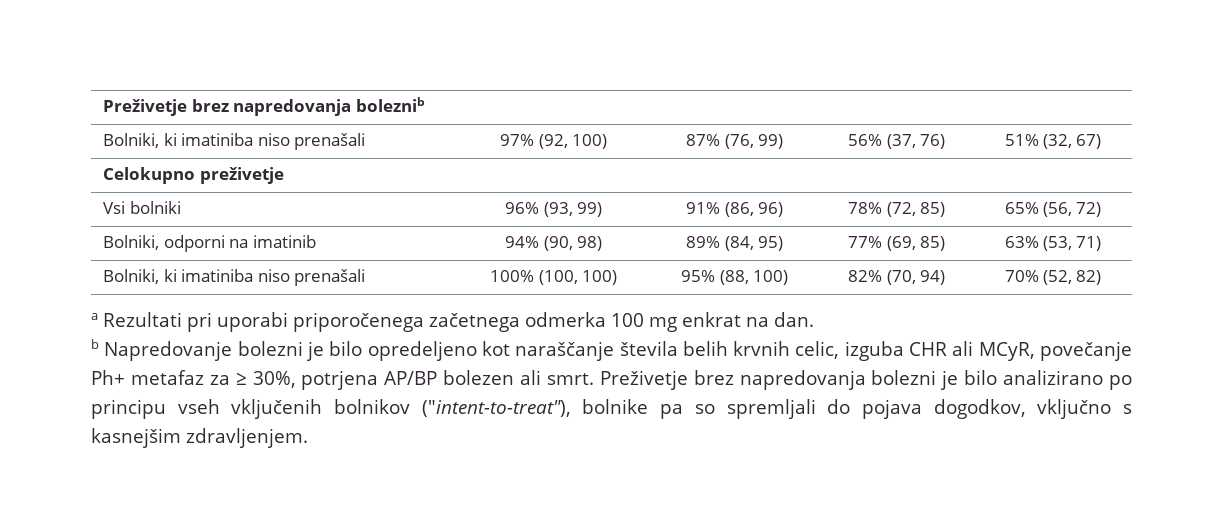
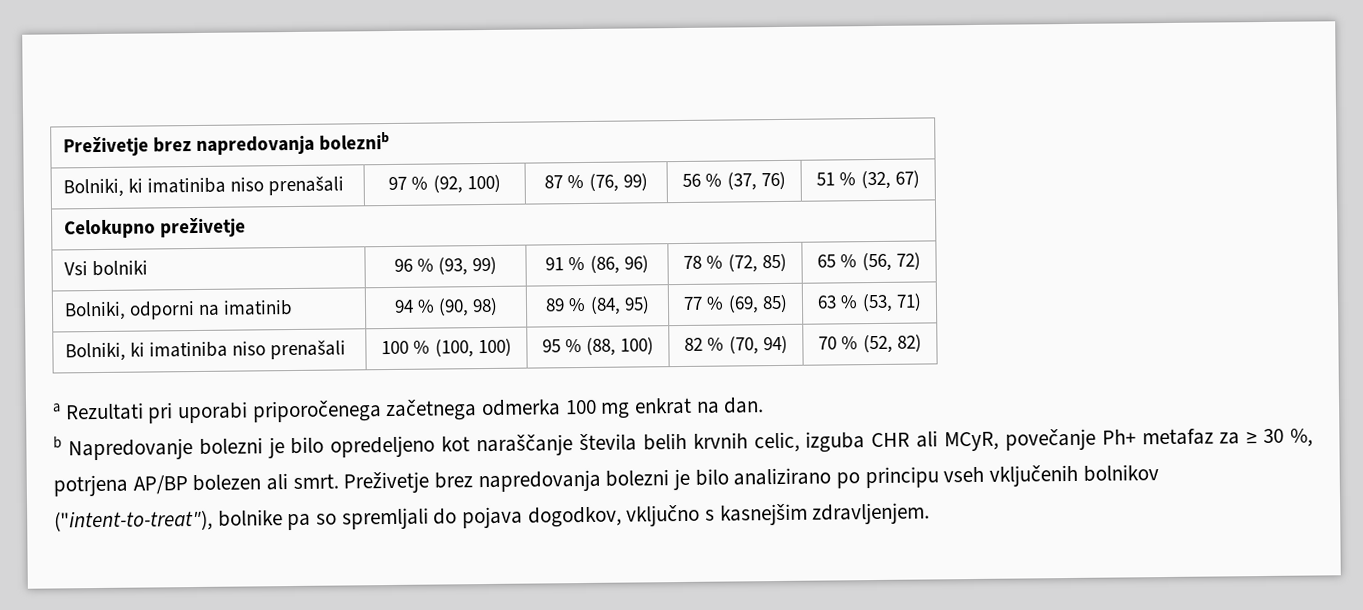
- Bolniki, ki imatiniba niso prenašali | 97% (92, 100) | 87% (76, 99) | 56% (37, 76) | 51% (32, 67)
+ Bolniki, ki imatiniba niso prenašali | 97 % (92, 100) | 87 % (76, 99) | 56 % (37, 76) | 51 % (32, 67)
- Vsi bolniki | 96% (93, 99) | 91% (86, 96) | 78% (72, 85) | 65% (56, 72)
+ Vsi bolniki | 96 % (93, 99) | 91 % (86, 96) | 78 % (72, 85) | 65 % (56, 72)
- Bolniki, odporni na imatinib | 94% (90, 98) | 89% (84, 95) | 77% (69, 85) | 63% (53, 71)
+ Bolniki, odporni na imatinib | 94 % (90, 98) | 89 % (84, 95) | 77 % (69, 85) | 63 % (53, 71)
- Bolniki, ki imatiniba niso prenašali | 100% (100, 100) | 95% (88, 100) | 82% (70, 94) | 70% (52, 82)
+ Bolniki, ki imatiniba niso prenašali | 100 % (100, 100) | 95 % (88, 100) | 82 % (70, 94) | 70 % (52, 82)
- b Napredovanje bolezni je bilo opredeljeno kot naraščanje števila belih krvnih celic, izguba CHR ali MCyR, povečanje Ph+ metafaz za ≥ 30%, potrjena AP/BP bolezen ali smrt.
+ b Napredovanje bolezni je bilo opredeljeno kot naraščanje števila belih krvnih celic, izguba CHR ali MCyR, povečanje Ph+ metafaz za ≥ 30 %, potrjena AP/BP bolezen ali smrt.

